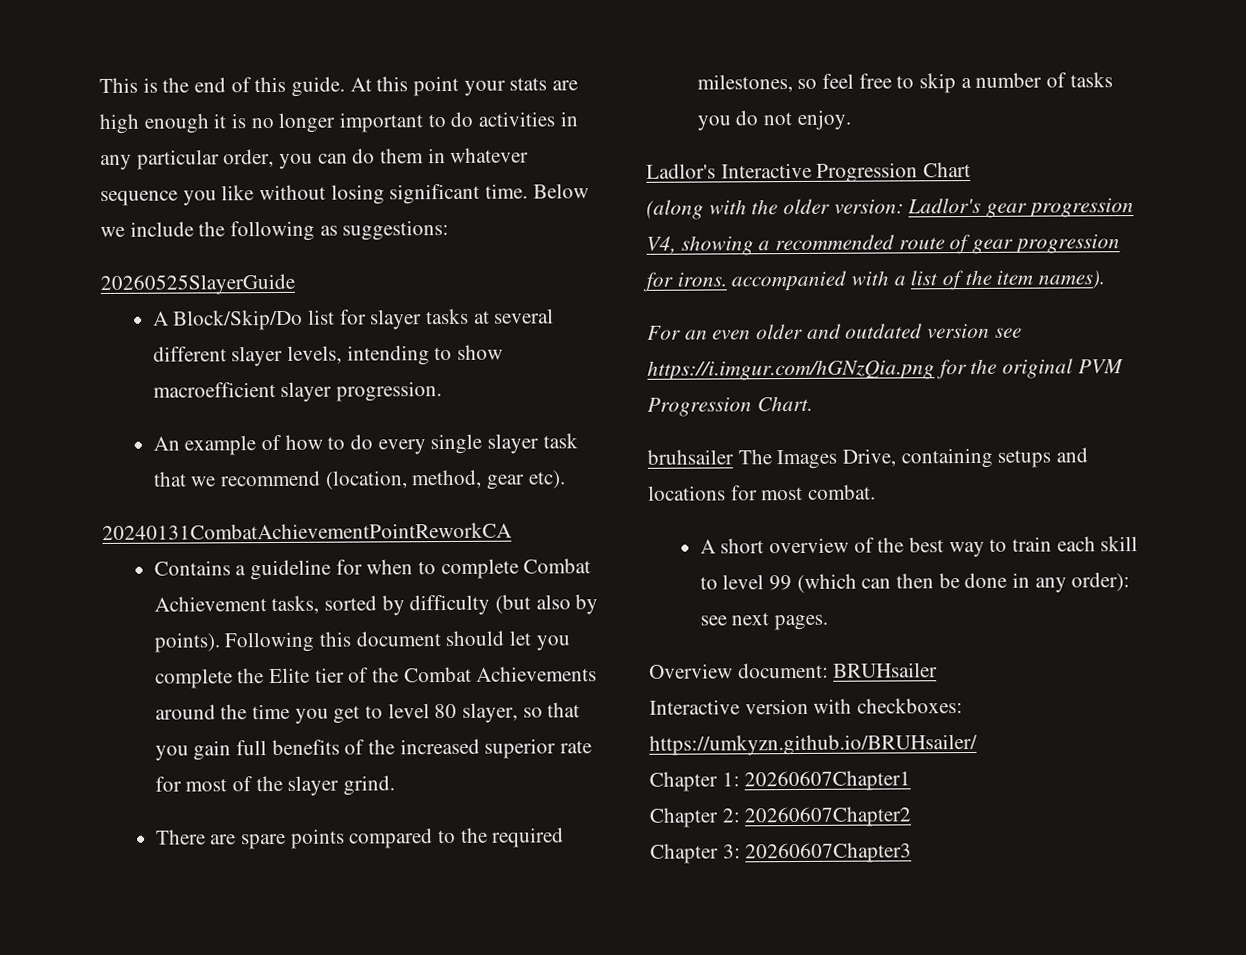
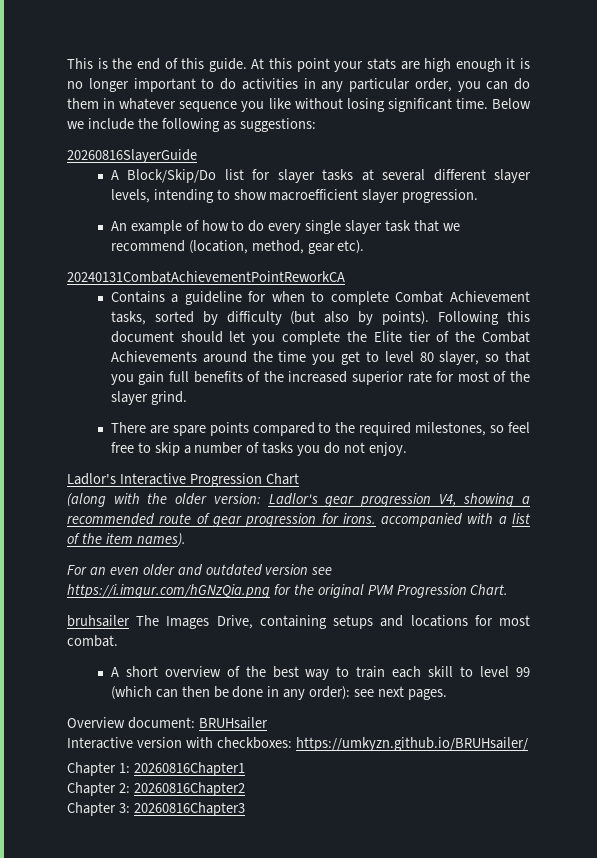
- 20260525SlayerGuide
+ 20260816SlayerGuide
- Chapter 1: 20260607Chapter1
+ Chapter 1: 20260816Chapter1
- Chapter 2: 20260607Chapter2
+ Chapter 2: 20260816Chapter2
- Chapter 3: 20260607Chapter3
+ Chapter 3: 20260816Chapter3

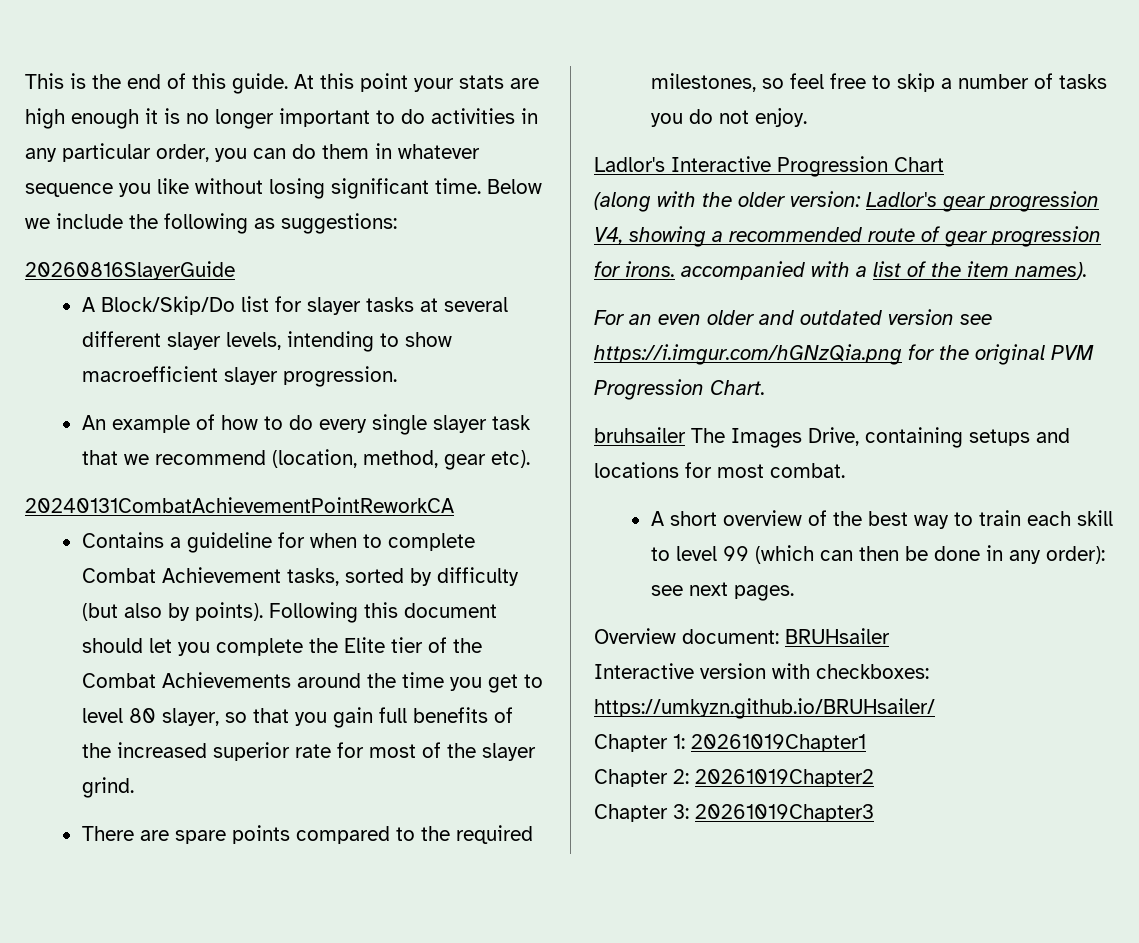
- Chapter 1: 20260816Chapter1
+ Chapter 1: 20261019Chapter1
- Chapter 2: 20260816Chapter2
+ Chapter 2: 20261019Chapter2
- Chapter 3: 20260816Chapter3
+ Chapter 3: 20261019Chapter3

